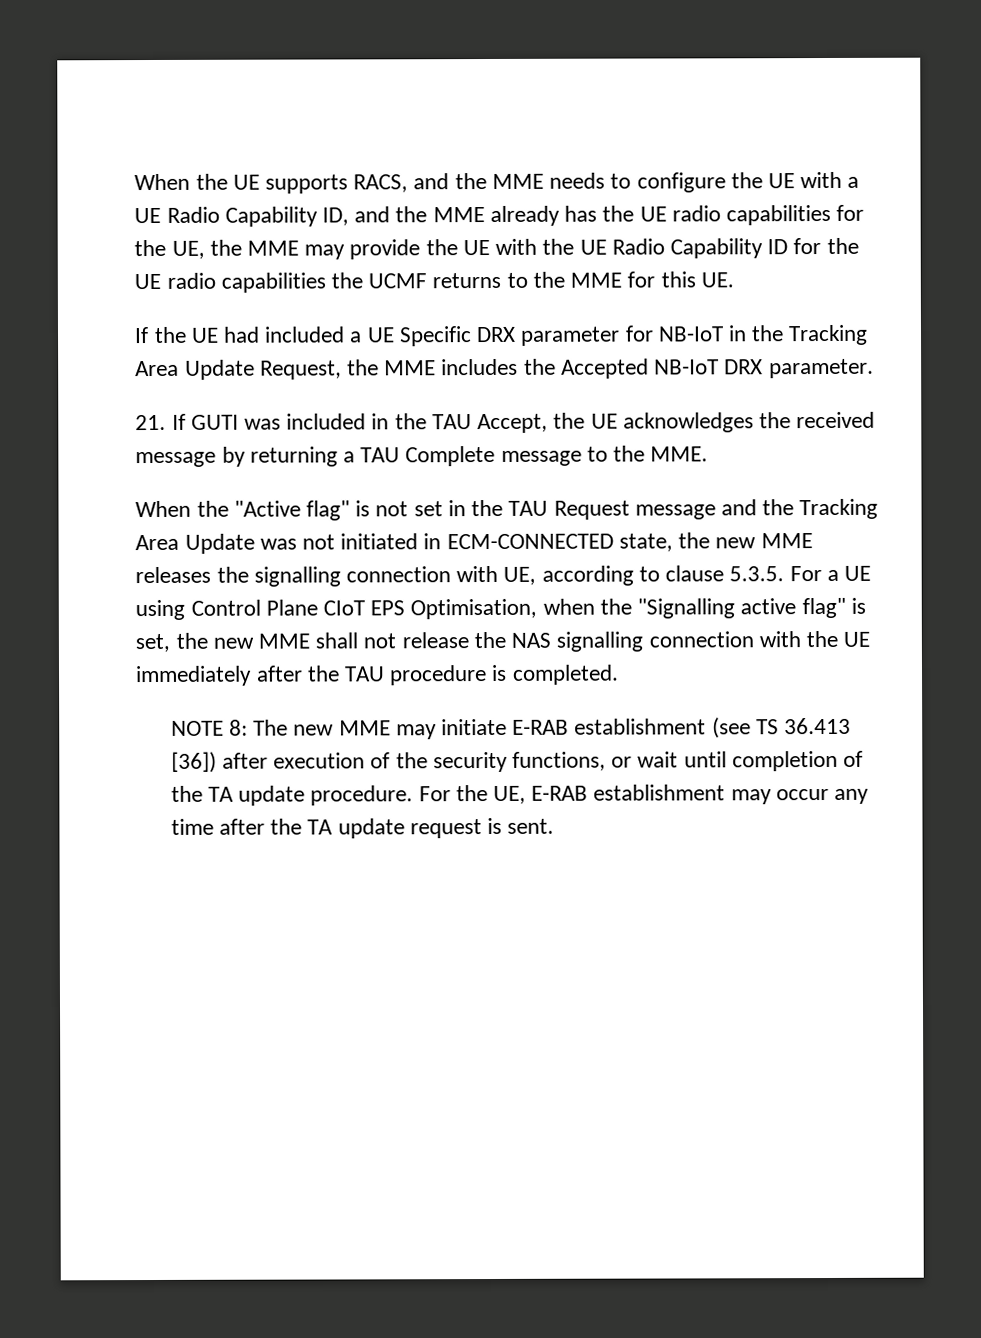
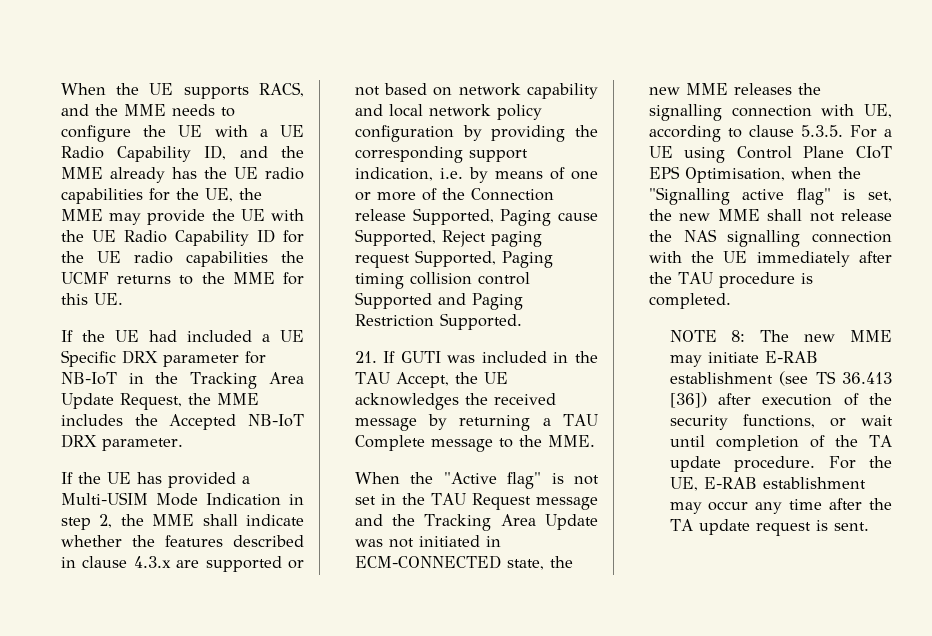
+ If the UE has provided a Multi-USIM Mode Indication in step 2, the MME shall indicate whether the features described in clause 4.3.x are supported or not based on network capability and local network policy configuration by providing the corresponding support indication, i.e. by means of one or more of the Connection release Supported, Paging cause Supported, Reject paging request Supported, Paging timing collision control Supported and Paging Restriction Supported.

